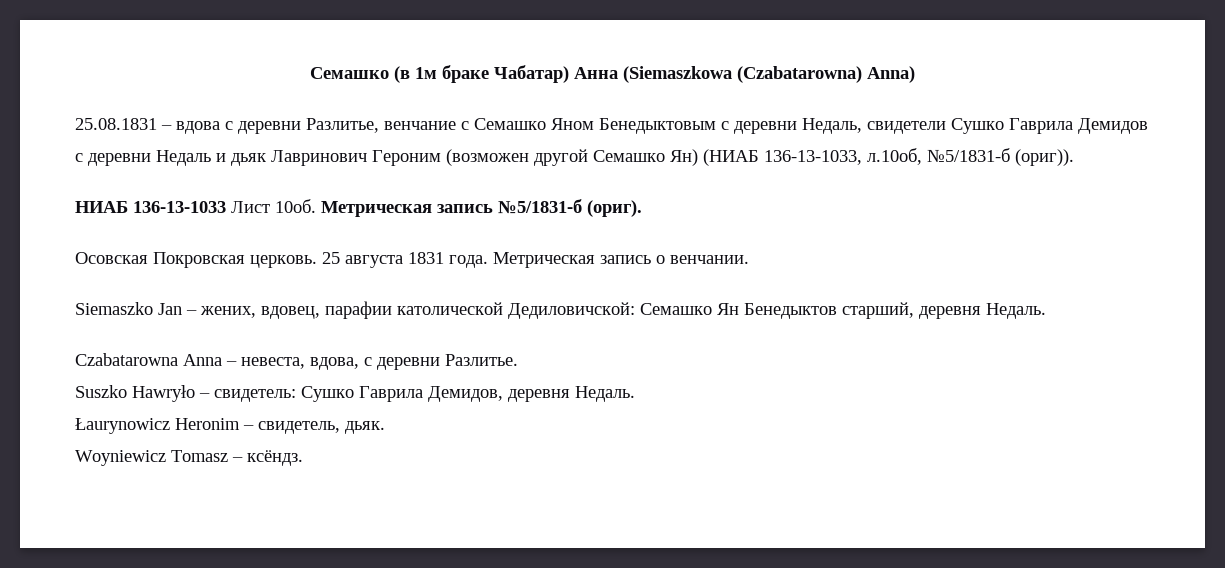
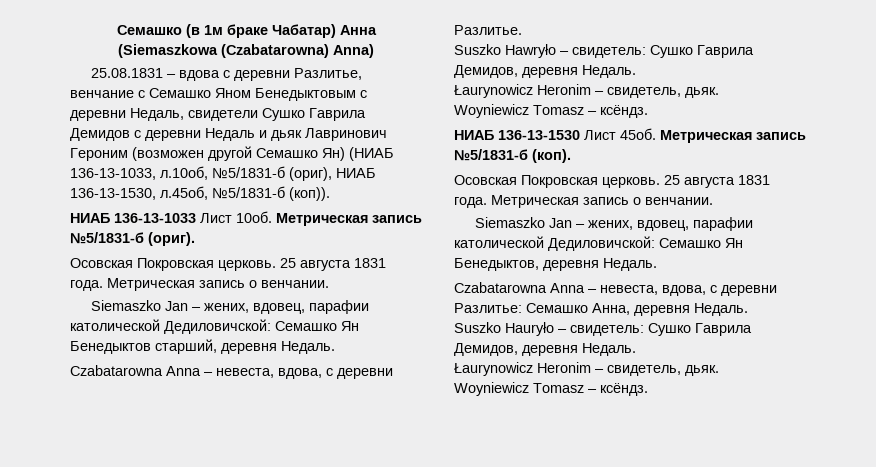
- 25.08.1831 – вдова с деревни Разлитье, венчание с Семашко Яном Бенедыктовым с деревни Недаль, свидетели Сушко Гаврила Демидов с деревни Недаль и дьяк Лавринович Героним (возможен другой Семашко Ян) (НИАБ 136-13-1033, л.10об, №5/1831-б (ориг)).
+ 25.08.1831 – вдова с деревни Разлитье, венчание с Семашко Яном Бенедыктовым с деревни Недаль, свидетели Сушко Гаврила Демидов с деревни Недаль и дьяк Лавринович Героним (возможен другой Семашко Ян) (НИАБ 136-13-1033, л.10об, №5/1831-б (ориг), НИАБ 136-13-1530, л.45об, №5/1831-б (коп)).
+ НИАБ 136-13-1530 Лист 45об. Метрическая запись №5/1831-б (коп).
+ Осовская Покровская церковь. 25 августа 1831 года. Метрическая запись о венчании.
+ Siemaszko Jan – жених, вдовец, парафии католической Дедиловичской: Семашко Ян Бенедыктов, деревня Недаль.
+ Czabatarowna Anna – невеста, вдова, с деревни Разлитье: Семашко Анна, деревня Недаль.
+ Suszko Hauryło – свидетель: Сушко Гаврила Демидов, деревня Недаль.
+ Łaurynowicz Heronim – свидетель, дьяк.
+ Woyniewicz Tomasz – ксёндз.

